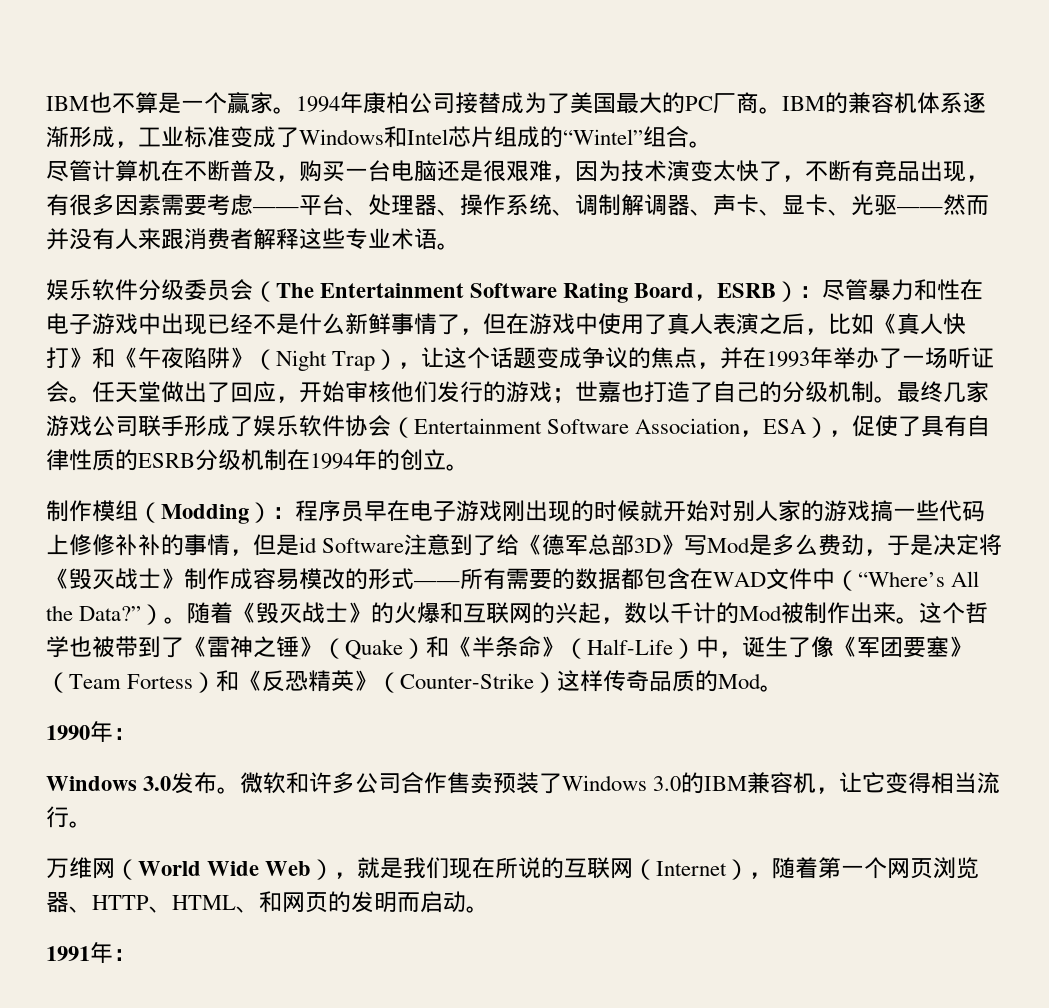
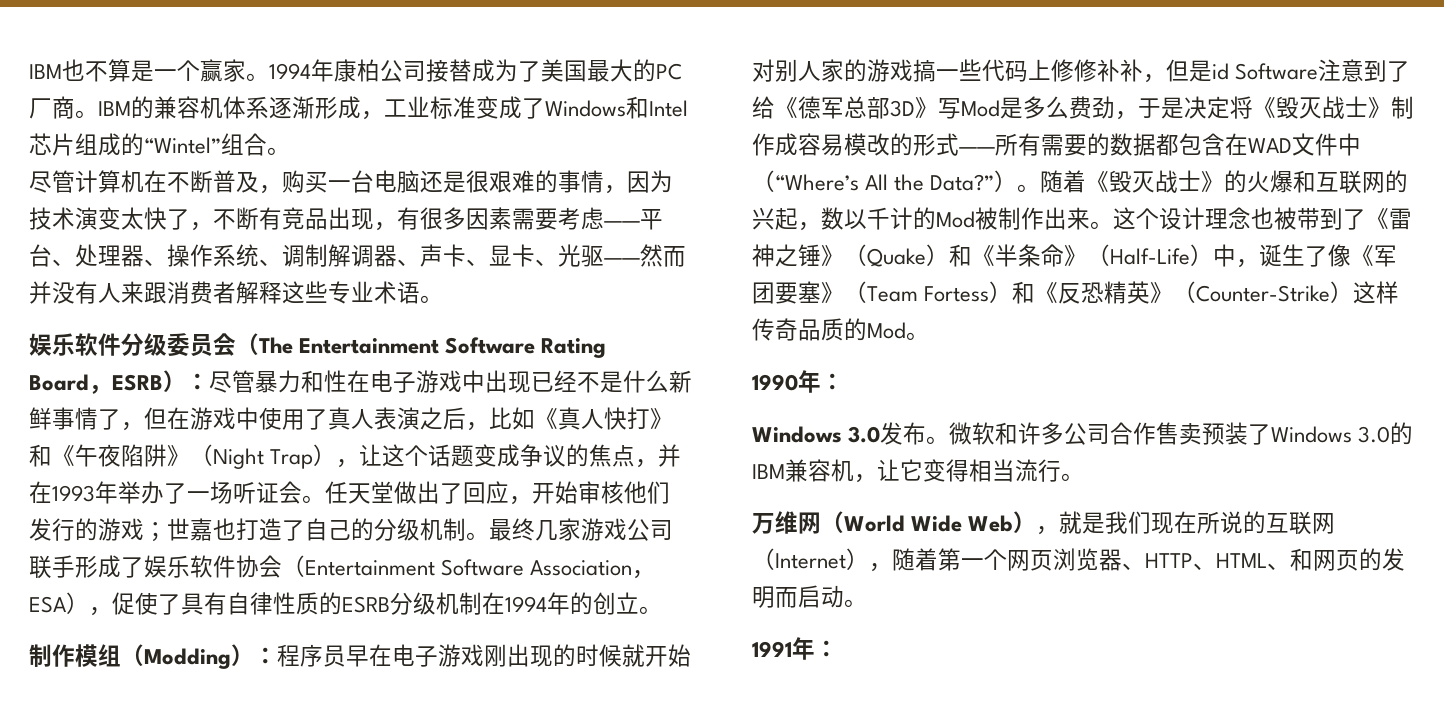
- 尽管计算机在不断普及，购买一台电脑还是很艰难，因为技术演变太快了，不断有竞品出现，有很多因素需要考虑——平台、处理器、操作系统、调制解调器、声卡、显卡、光驱——然而并没有人来跟消费者解释这些专业术语。
+ 尽管计算机在不断普及，购买一台电脑还是很艰难的事情，因为技术演变太快了，不断有竞品出现，有很多因素需要考虑——平台、处理器、操作系统、调制解调器、声卡、显卡、光驱——然而并没有人来跟消费者解释这些专业术语。
- 程序员早在电子游戏刚出现的时候就开始对别人家的游戏搞一些代码上修修补补的事情，但是id Software注意到了给《德军总部3D》写Mod是多么费劲，于是决定将《毁灭战士》制作成容易模改的形式——所有需要的数据都包含在WAD文件中（“Where’s All the Data?”）。
+ 程序员早在电子游戏刚出现的时候就开始对别人家的游戏搞一些代码上修修补补，但是id Software注意到了给《德军总部3D》写Mod是多么费劲，于是决定将《毁灭战士》制作成容易模改的形式——所有需要的数据都包含在WAD文件中（“Where’s All the Data?”）。
- 这个哲学也被带到了《雷神之锤》（Quake）和《半条命》（Half-Life）中，诞生了像《军团要塞》（Team Fortess）和《反恐精英》（Counter-Strike）这样传奇品质的Mod。
+ 这个设计理念也被带到了《雷神之锤》（Quake）和《半条命》（Half-Life）中，诞生了像《军团要塞》（Team Fortess）和《反恐精英》（Counter-Strike）这样传奇品质的Mod。

